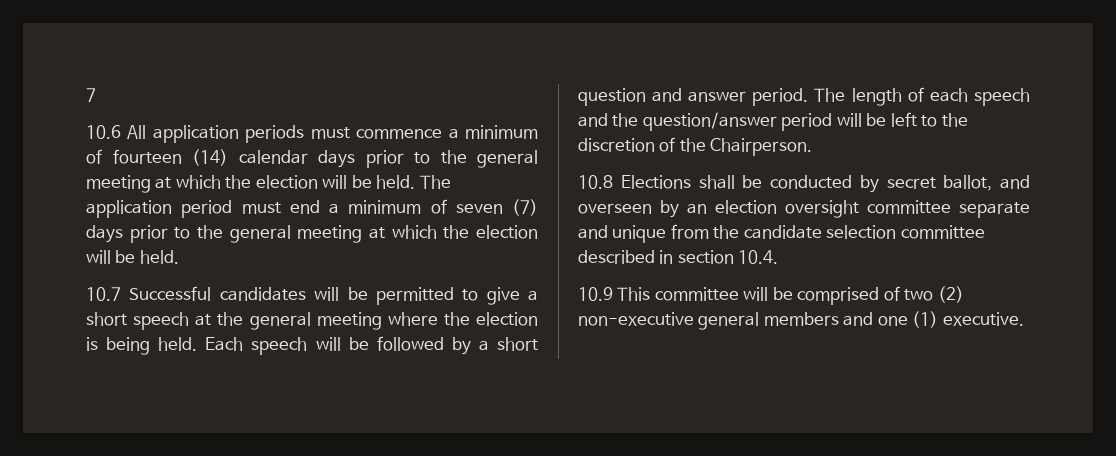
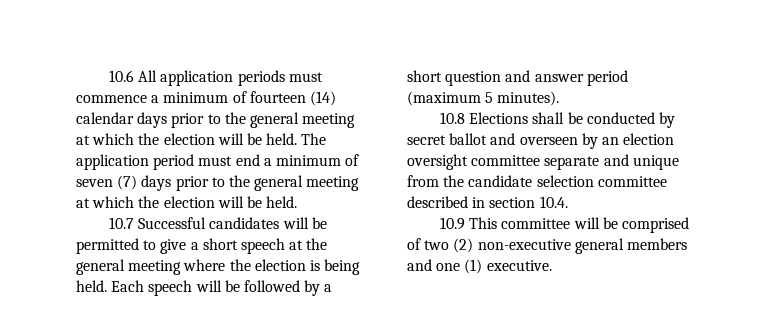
- 7
- Each speech will be followed by a short question and answer period. The length of each speech and the question/answer period will be left to the discretion of the Chairperson.
+ Each speech will be followed by a short question and answer period (maximum 5 minutes).
- 10.8 Elections shall be conducted by secret ballot, and overseen by an election oversight committee separate and unique from the candidate selection committee described in section 10.4.
+ 10.8 Elections shall be conducted by secret ballot and overseen by an election oversight committee separate and unique from the candidate selection committee described in section 10.4.

